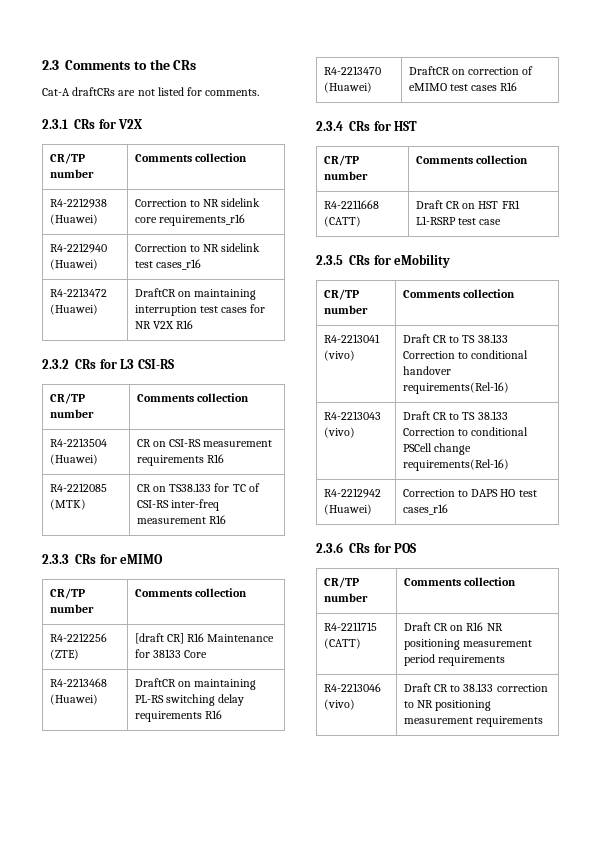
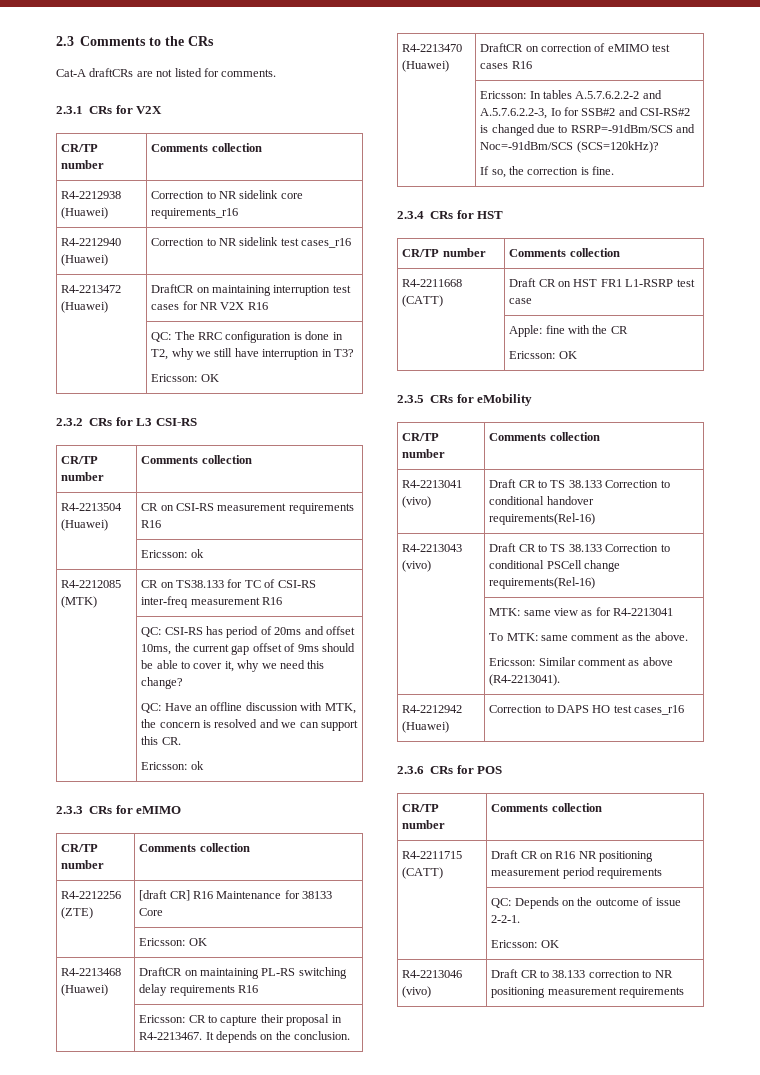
+ | QC: The RRC configuration is done in T2, why we still have interruption in T3?
+ Ericsson: OK
+ | Ericsson: ok
+ QC: CSI-RS has period of 20ms and offset 10ms, the current gap offset of 9ms should be able to cover it, why we need this change?
+ QC: Have an offline discussion with MTK, the concern is resolved and we can support this CR.
+ Ericsson: ok
+ | Ericsson: OK
+ | Ericsson: CR to capture their proposal in R4-2213467. It depends on the conclusion.
+ | Ericsson: In tables A.5.7.6.2.2-2 and A.5.7.6.2.2-3, Io for SSB#2 and CSI-RS#2 is changed due to RSRP=-91dBm/SCS and Noc=-91dBm/SCS (SCS=120kHz)?
+ If so, the correction is fine.
+ | Apple: fine with the CR
+ Ericsson: OK
+ | MTK: same view as for R4-2213041
+ To MTK: same comment as the above.
+ Ericsson: Similar comment as above (R4-2213041).
+ | QC: Depends on the outcome of issue 2-2-1.
+ Ericsson: OK

